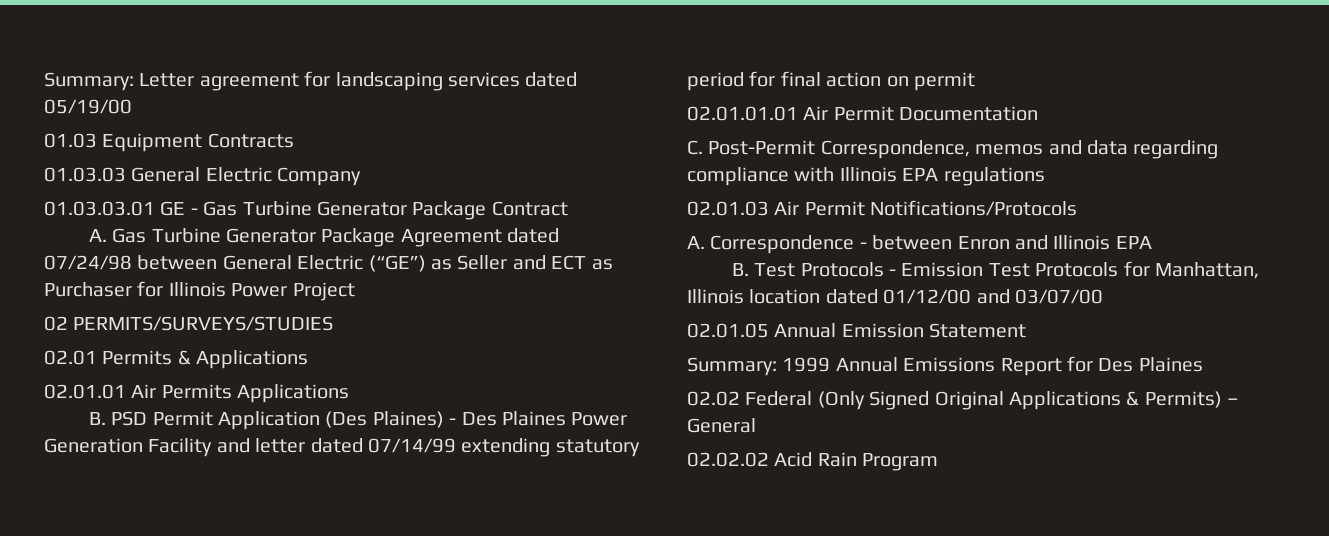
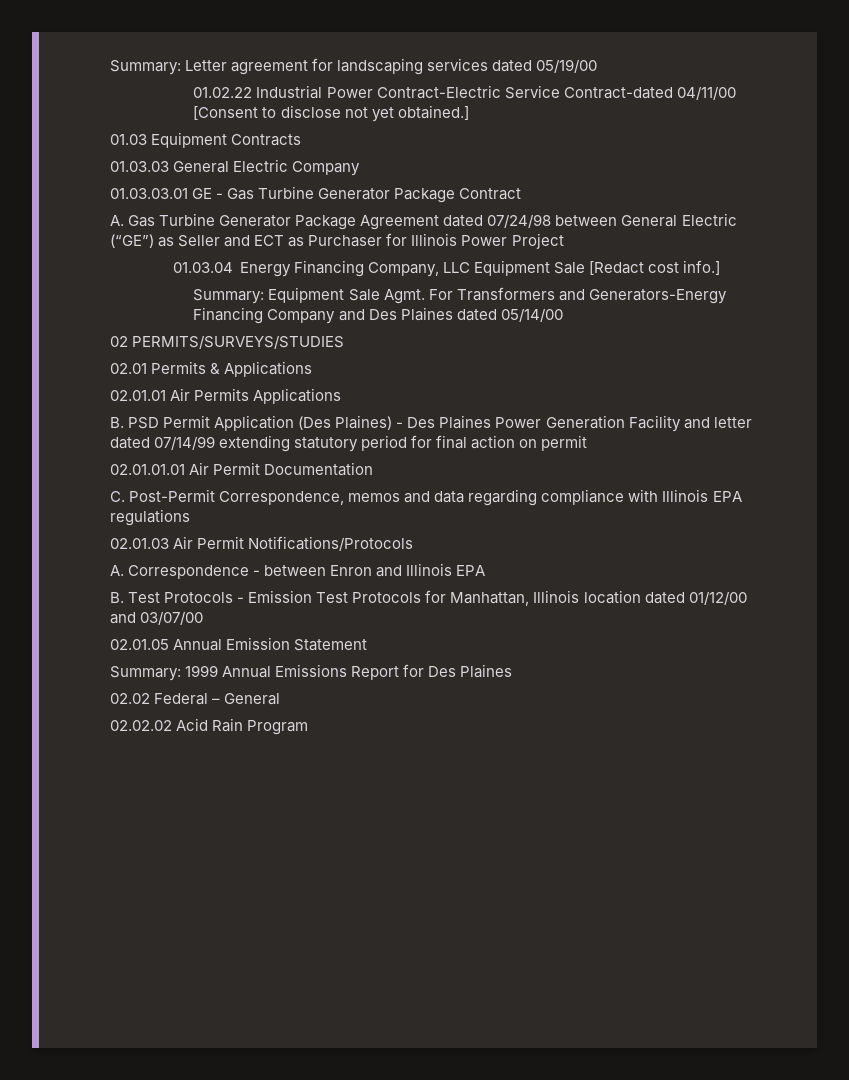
+ 01.02.22 Industrial Power Contract-Electric Service Contract-dated 04/11/00 [Consent to disclose not yet obtained.]
+ 01.03.04 Energy Financing Company, LLC Equipment Sale [Redact cost info.]
+ Summary: Equipment Sale Agmt. For Transformers and Generators-Energy Financing Company and Des Plaines dated 05/14/00
- 02.02 Federal (Only Signed Original Applications & Permits) – General
+ 02.02 Federal – General

